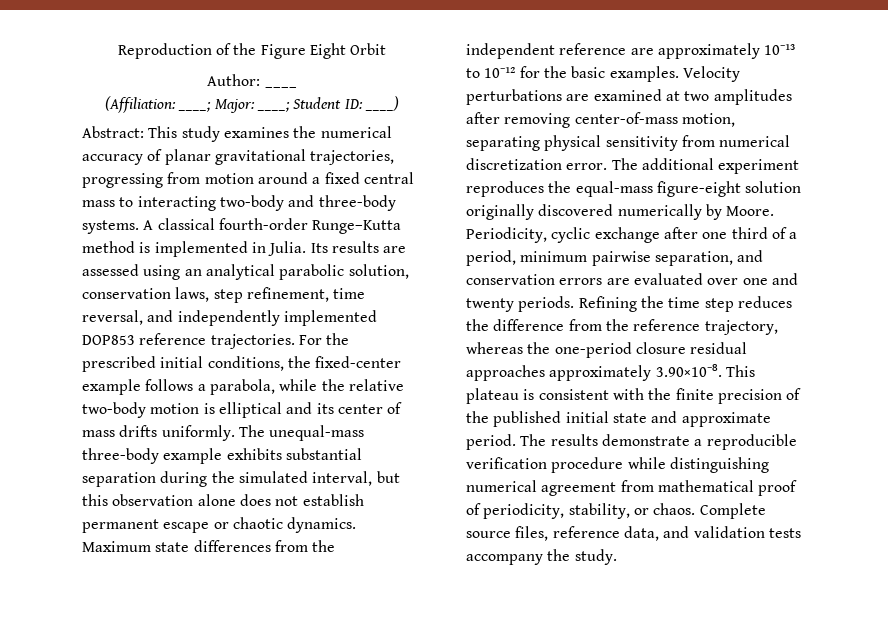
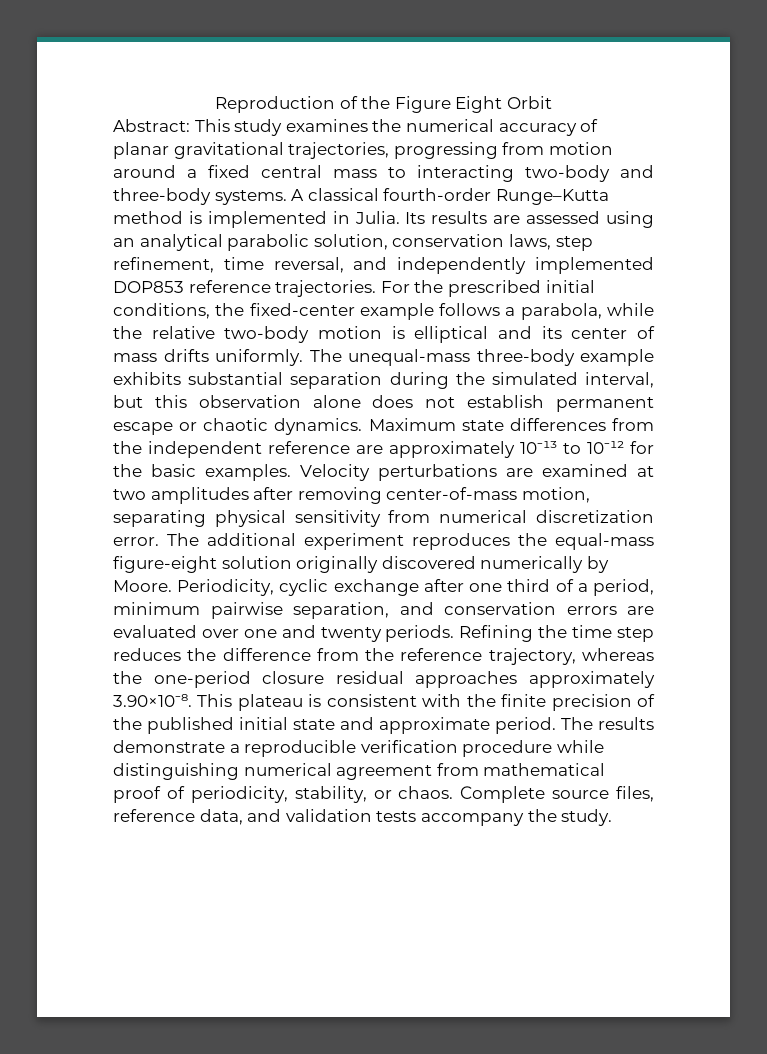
- Author: ____
- (Affiliation: ____; Major: ____; Student ID: ____)

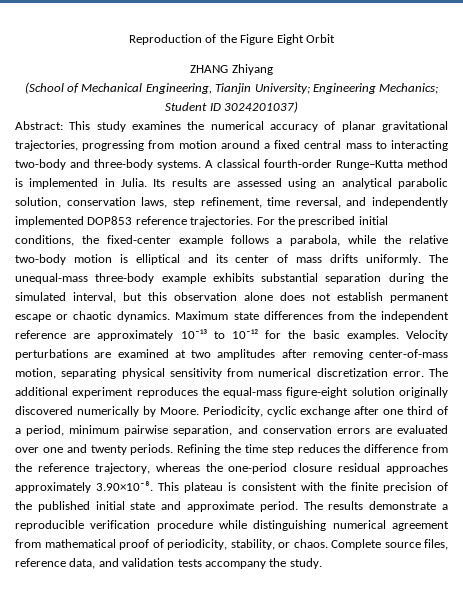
+ ZHANG Zhiyang
+ (School of Mechanical Engineering, Tianjin University; Engineering Mechanics; Student ID 3024201037)

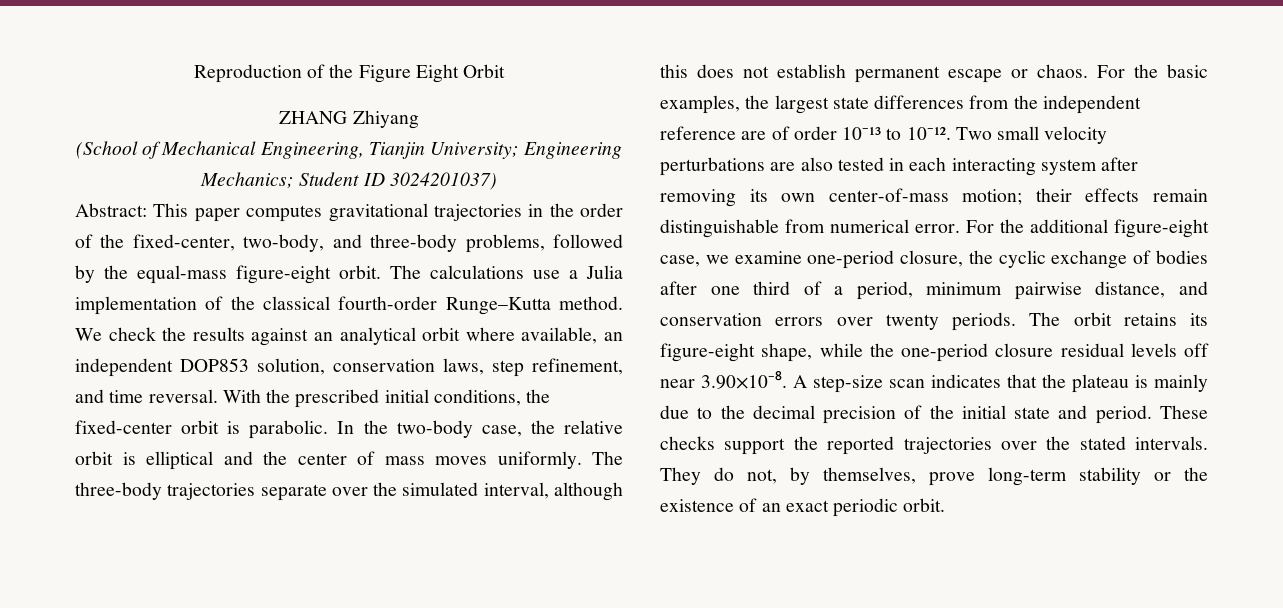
- Abstract: This study examines the numerical accuracy of planar gravitational trajectories, progressing from motion around a fixed central mass to interacting two-body and three-body systems. A classical fourth-order Runge–Kutta method is implemented in Julia. Its results are assessed using an analytical parabolic solution, conservation laws, step refinement, time reversal, and independently implemented DOP853 reference trajectories. For the prescribed initial conditions, the fixed-center example follows a parabola, while the relative two-body motion is elliptical and its center of mass drifts uniformly.
+ Abstract: This paper computes gravitational trajectories in the order of the fixed-center, two-body, and three-body problems, followed by the equal-mass figure-eight orbit. The calculations use a Julia implementation of the classical fourth-order Runge–Kutta method. We check the results against an analytical orbit where available, an independent DOP853 solution, conservation laws, step refinement, and time reversal. With the prescribed initial conditions, the fixed-center orbit is parabolic. In the two-body case, the relative orbit is elliptical and the center of mass moves uniformly.
- The unequal-mass three-body example exhibits substantial separation during the simulated interval, but this observation alone does not establish permanent escape or chaotic dynamics. Maximum state differences from the independent reference are approximately 10⁻¹³ to 10⁻¹² for the basic examples. Velocity perturbations are examined at two amplitudes after removing center-of-mass motion, separating physical sensitivity from numerical discretization error. The additional experiment reproduces the equal-mass figure-eight solution originally discovered numerically by Moore. Periodicity, cyclic exchange after one third of a period, minimum pairwise separation, and conservation errors are evaluated over one and twenty periods. Refining the time step reduces the difference from the reference trajectory, whereas the one-period closure residual approaches approximately 3.90×10⁻⁸. This plateau is consistent with the finite precision of the published initial state and approximate period. The results demonstrate a reproducible verification procedure while distinguishing numerical agreement from mathematical proof of periodicity, stability, or chaos. Complete source files, reference data, and validation tests accompany the study.
+ The three-body trajectories separate over the simulated interval, although this does not establish permanent escape or chaos. For the basic examples, the largest state differences from the independent reference are of order 10⁻¹³ to 10⁻¹². Two small velocity perturbations are also tested in each interacting system after removing its own center-of-mass motion; their effects remain distinguishable from numerical error. For the additional figure-eight case, we examine one-period closure, the cyclic exchange of bodies after one third of a period, minimum pairwise distance, and conservation errors over twenty periods. The orbit retains its figure-eight shape, while the one-period closure residual levels off near 3.90×10⁻⁸. A step-size scan indicates that the plateau is mainly due to the decimal precision of the initial state and period. These checks support the reported trajectories over the stated intervals. They do not, by themselves, prove long-term stability or the existence of an exact periodic orbit.

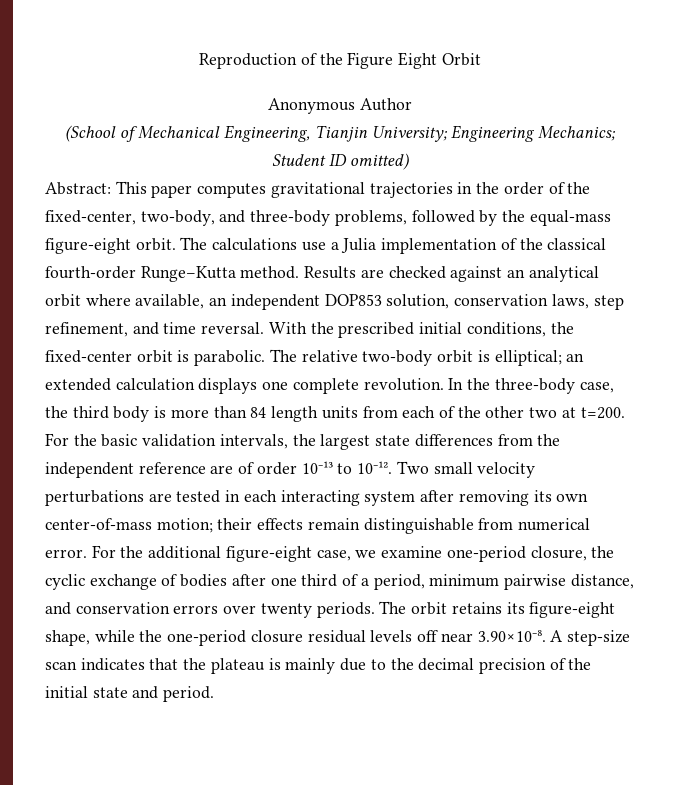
- ZHANG Zhiyang
+ Anonymous Author
- (School of Mechanical Engineering, Tianjin University; Engineering Mechanics; Student ID 3024201037)
+ (School of Mechanical Engineering, Tianjin University; Engineering Mechanics; Student ID omitted)
- We check the results against an analytical orbit where available, an independent DOP853 solution, conservation laws, step refinement, and time reversal.
+ Results are checked against an analytical orbit where available, an independent DOP853 solution, conservation laws, step refinement, and time reversal.
+ The relative two-body orbit is elliptical; an extended calculation displays one complete revolution.
- In the two-body case, the relative orbit is elliptical and the center of mass moves uniformly. The three-body trajectories separate over the simulated interval, although this does not establish permanent escape or chaos.
+ In the three-body case, the third body is more than 84 length units from each of the other two at t=200.
- For the basic examples, the largest state differences from the independent reference are of order 10⁻¹³ to 10⁻¹².
+ For the basic validation intervals, the largest state differences from the independent reference are of order 10⁻¹³ to 10⁻¹².
- Two small velocity perturbations are also tested in each interacting system after removing its own center-of-mass motion; their effects remain distinguishable from numerical error.
+ Two small velocity perturbations are tested in each interacting system after removing its own center-of-mass motion; their effects remain distinguishable from numerical error.
- These checks support the reported trajectories over the stated intervals. They do not, by themselves, prove long-term stability or the existence of an exact periodic orbit.

